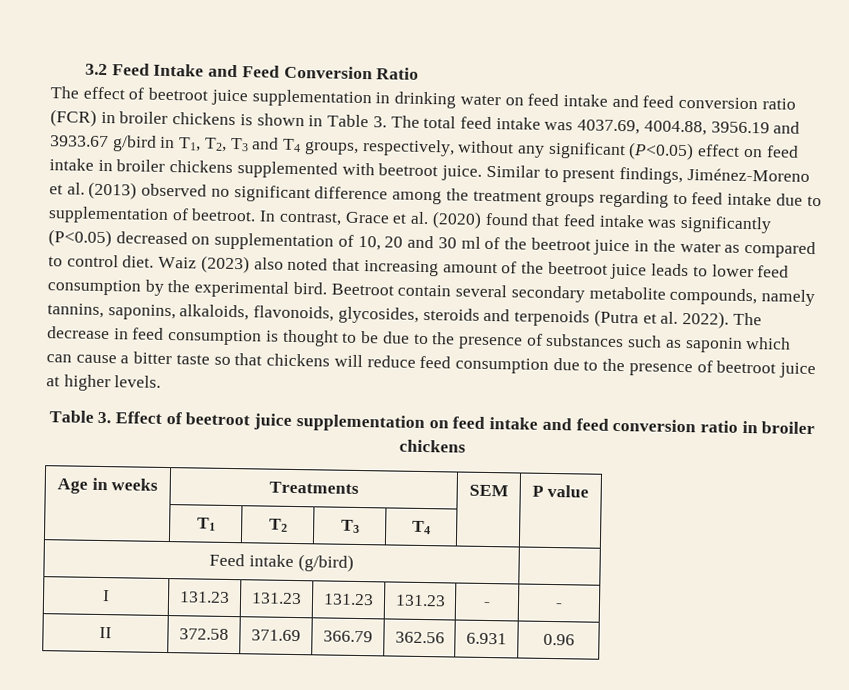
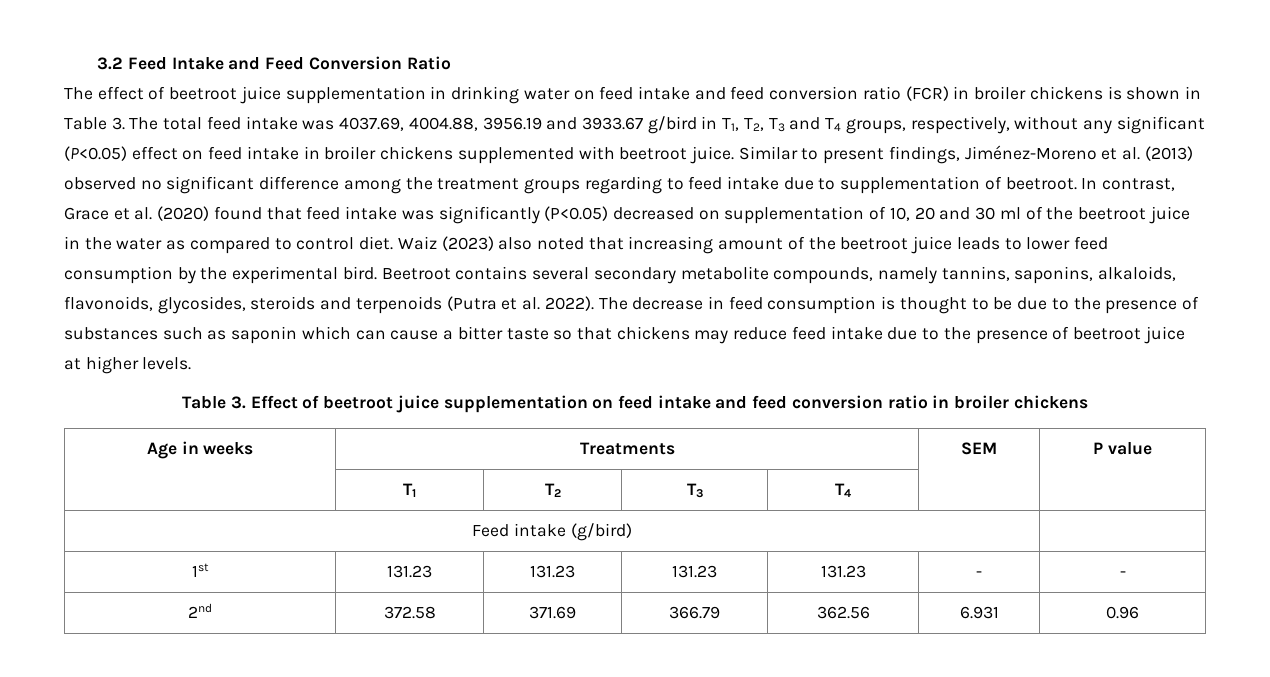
- Beetroot contain several secondary metabolite compounds, namely tannins, saponins, alkaloids, flavonoids, glycosides, steroids and terpenoids (Putra et al. 2022).
+ Beetroot contains several secondary metabolite compounds, namely tannins, saponins, alkaloids, flavonoids, glycosides, steroids and terpenoids (Putra et al. 2022).
- The decrease in feed consumption is thought to be due to the presence of substances such as saponin which can cause a bitter taste so that chickens will reduce feed consumption due to the presence of beetroot juice at higher levels.
+ The decrease in feed consumption is thought to be due to the presence of substances such as saponin which can cause a bitter taste so that chickens may reduce feed intake due to the presence of beetroot juice at higher levels.
- I | 131.23 | 131.23 | 131.23 | 131.23 | - | -
+ 1st | 131.23 | 131.23 | 131.23 | 131.23 | - | -
- II | 372.58 | 371.69 | 366.79 | 362.56 | 6.931 | 0.96
+ 2nd | 372.58 | 371.69 | 366.79 | 362.56 | 6.931 | 0.96

